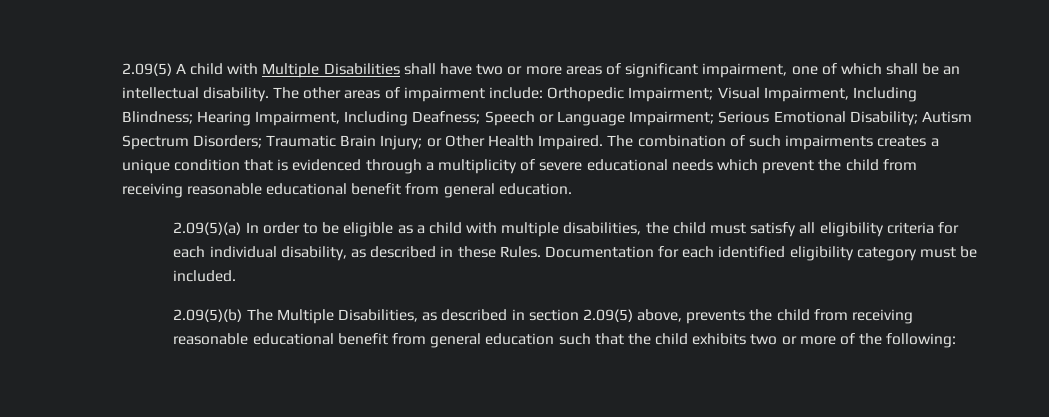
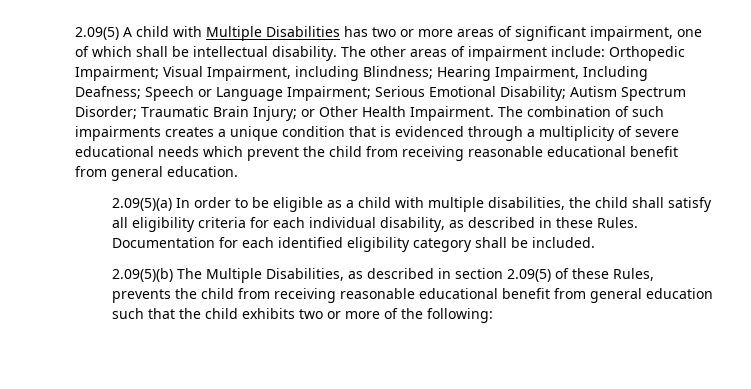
- 2.09(5) A child with Multiple Disabilities shall have two or more areas of significant impairment, one of which shall be an intellectual disability.
+ 2.09(5) A child with Multiple Disabilities has two or more areas of significant impairment, one of which shall be intellectual disability.
- The other areas of impairment include: Orthopedic Impairment; Visual Impairment, Including Blindness; Hearing Impairment, Including Deafness; Speech or Language Impairment; Serious Emotional Disability; Autism Spectrum Disorders; Traumatic Brain Injury; or Other Health Impaired.
+ The other areas of impairment include: Orthopedic Impairment; Visual Impairment, including Blindness; Hearing Impairment, Including Deafness; Speech or Language Impairment; Serious Emotional Disability; Autism Spectrum Disorder; Traumatic Brain Injury; or Other Health Impairment.
- 2.09(5)(a) In order to be eligible as a child with multiple disabilities, the child must satisfy all eligibility criteria for each individual disability, as described in these Rules.
+ 2.09(5)(a) In order to be eligible as a child with multiple disabilities, the child shall satisfy all eligibility criteria for each individual disability, as described in these Rules.
- Documentation for each identified eligibility category must be included.
+ Documentation for each identified eligibility category shall be included.
- 2.09(5)(b) The Multiple Disabilities, as described in section 2.09(5) above, prevents the child from receiving reasonable educational benefit from general education such that the child exhibits two or more of the following:
+ 2.09(5)(b) The Multiple Disabilities, as described in section 2.09(5) of these Rules, prevents the child from receiving reasonable educational benefit from general education such that the child exhibits two or more of the following:

